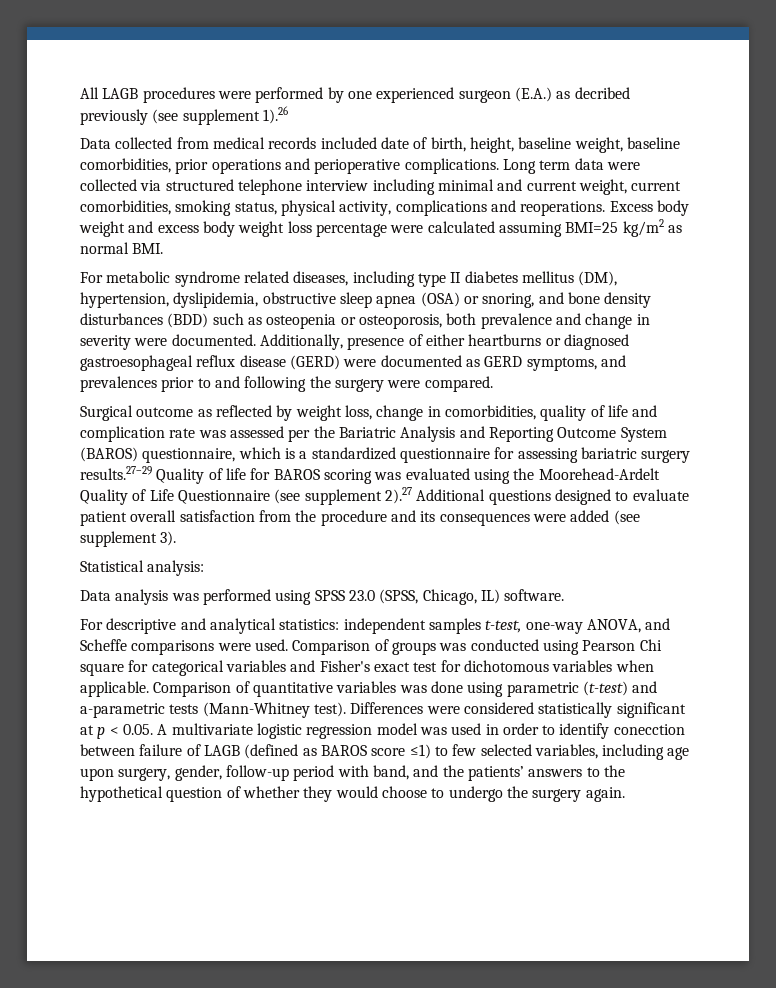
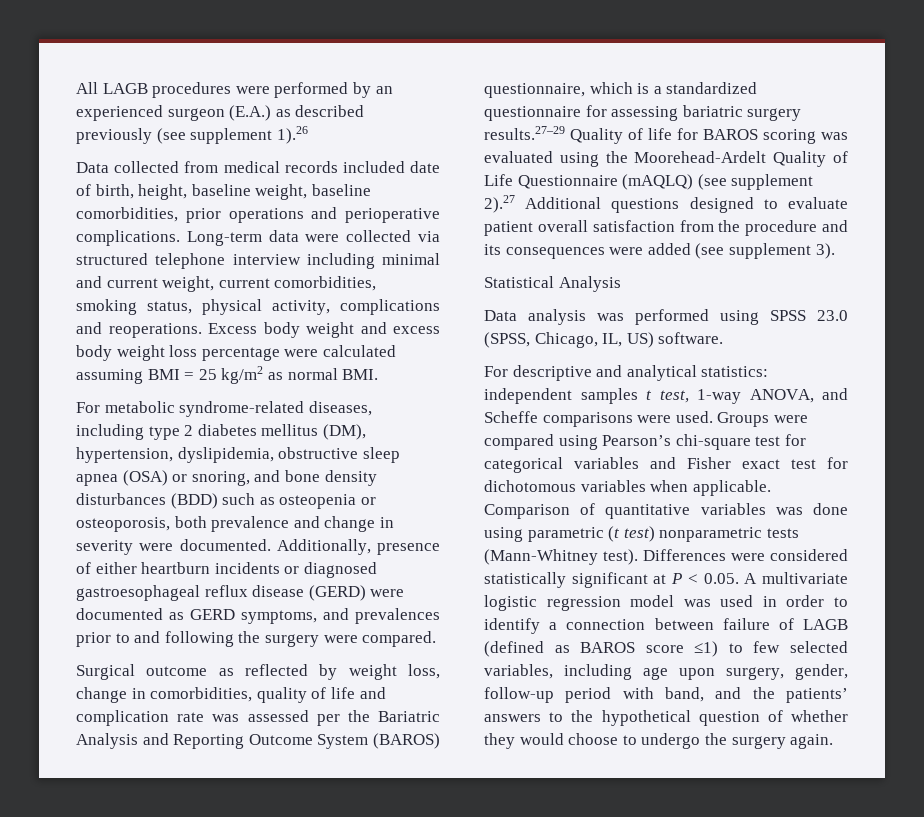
- All LAGB procedures were performed by one experienced surgeon (E.A.) as decribed previously (see supplement 1).26
+ All LAGB procedures were performed by an experienced surgeon (E.A.) as described previously (see supplement 1).26
- Long term data were collected via structured telephone interview including minimal and current weight, current comorbidities, smoking status, physical activity, complications and reoperations.
+ Long-term data were collected via structured telephone interview including minimal and current weight, current comorbidities, smoking status, physical activity, complications and reoperations.
- Excess body weight and excess body weight loss percentage were calculated assuming BMI=25 kg/m2 as normal BMI.
+ Excess body weight and excess body weight loss percentage were calculated assuming BMI = 25 kg/m2 as normal BMI.
- For metabolic syndrome related diseases, including type II diabetes mellitus (DM), hypertension, dyslipidemia, obstructive sleep apnea (OSA) or snoring, and bone density disturbances (BDD) such as osteopenia or osteoporosis, both prevalence and change in severity were documented.
+ For metabolic syndrome-related diseases, including type 2 diabetes mellitus (DM), hypertension, dyslipidemia, obstructive sleep apnea (OSA) or snoring, and bone density disturbances (BDD) such as osteopenia or osteoporosis, both prevalence and change in severity were documented.
- Additionally, presence of either heartburns or diagnosed gastroesophageal reflux disease (GERD) were documented as GERD symptoms, and prevalences prior to and following the surgery were compared.
+ Additionally, presence of either heartburn incidents or diagnosed gastroesophageal reflux disease (GERD) were documented as GERD symptoms, and prevalences prior to and following the surgery were compared.
- Surgical outcome as reflected by weight loss, change in comorbidities, quality of life and complication rate was assessed per the Bariatric Analysis and Reporting Outcome System (BAROS) questionnaire, which is a standardized questionnaire for assessing bariatric surgery results.27–29 Quality of life for BAROS scoring was evaluated using the Moorehead-Ardelt Quality of Life Questionnaire (see supplement 2).27 Additional questions designed to evaluate patient overall satisfaction from the procedure and its consequences were added (see supplement 3).
+ Surgical outcome as reflected by weight loss, change in comorbidities, quality of life and complication rate was assessed per the Bariatric Analysis and Reporting Outcome System (BAROS) questionnaire, which is a standardized questionnaire for assessing bariatric surgery results.27–29 Quality of life for BAROS scoring was evaluated using the Moorehead-Ardelt Quality of Life Questionnaire (mAQLQ) (see supplement 2).27 Additional questions designed to evaluate patient overall satisfaction from the procedure and its consequences were added (see supplement 3).
- Statistical analysis:
+ Statistical Analysis
- Data analysis was performed using SPSS 23.0 (SPSS, Chicago, IL) software.
+ Data analysis was performed using SPSS 23.0 (SPSS, Chicago, IL, US) software.
- For descriptive and analytical statistics: independent samples t-test, one-way ANOVA, and Scheffe comparisons were used.
+ For descriptive and analytical statistics: independent samples t test, 1-way ANOVA, and Scheffe comparisons were used.
- Comparison of groups was conducted using Pearson Chi square for categorical variables and Fisher's exact test for dichotomous variables when applicable.
+ Groups were compared using Pearson’s chi-square test for categorical variables and Fisher exact test for dichotomous variables when applicable.
- Comparison of quantitative variables was done using parametric (t-test) and a-parametric tests (Mann-Whitney test).
+ Comparison of quantitative variables was done using parametric (t test) nonparametric tests (Mann-Whitney test).
- Differences were considered statistically significant at p < 0.05. A multivariate logistic regression model was used in order to identify conecction between failure of LAGB (defined as BAROS score ≤1) to few selected variables, including age upon surgery, gender, follow-up period with band, and the patients’ answers to the hypothetical question of whether they would choose to undergo the surgery again.
+ Differences were considered statistically significant at P < 0.05. A multivariate logistic regression model was used in order to identify a connection between failure of LAGB (defined as BAROS score ≤1) to few selected variables, including age upon surgery, gender, follow-up period with band, and the patients’ answers to the hypothetical question of whether they would choose to undergo the surgery again.

